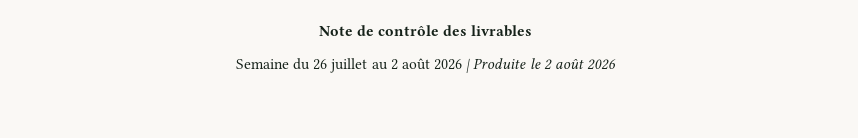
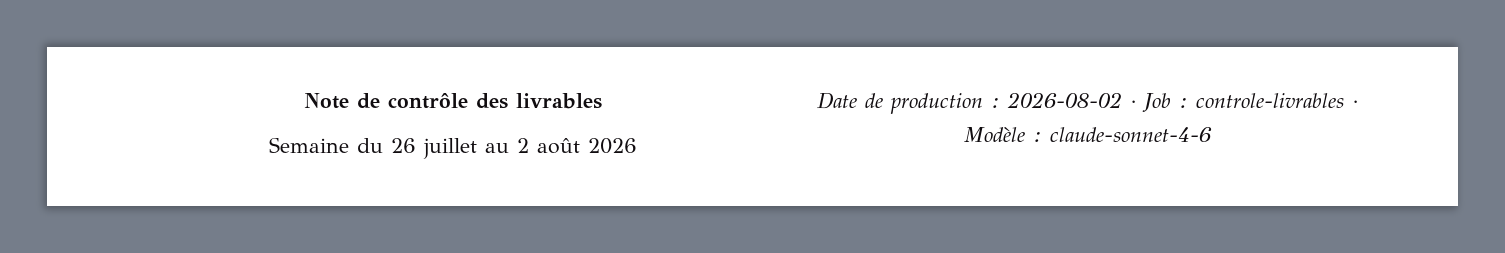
- Semaine du 26 juillet au 2 août 2026 | Produite le 2 août 2026
+ Semaine du 26 juillet au 2 août 2026
+ Date de production : 2026-08-02 · Job : controle-livrables · Modèle : claude-sonnet-4-6

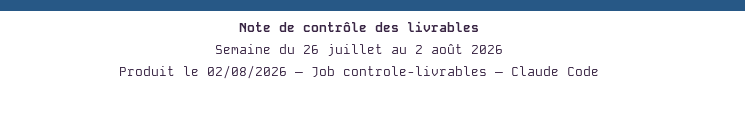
- Date de production : 2026-08-02 · Job : controle-livrables · Modèle : claude-sonnet-4-6
+ Produit le 02/08/2026 — Job controle-livrables — Claude Code

